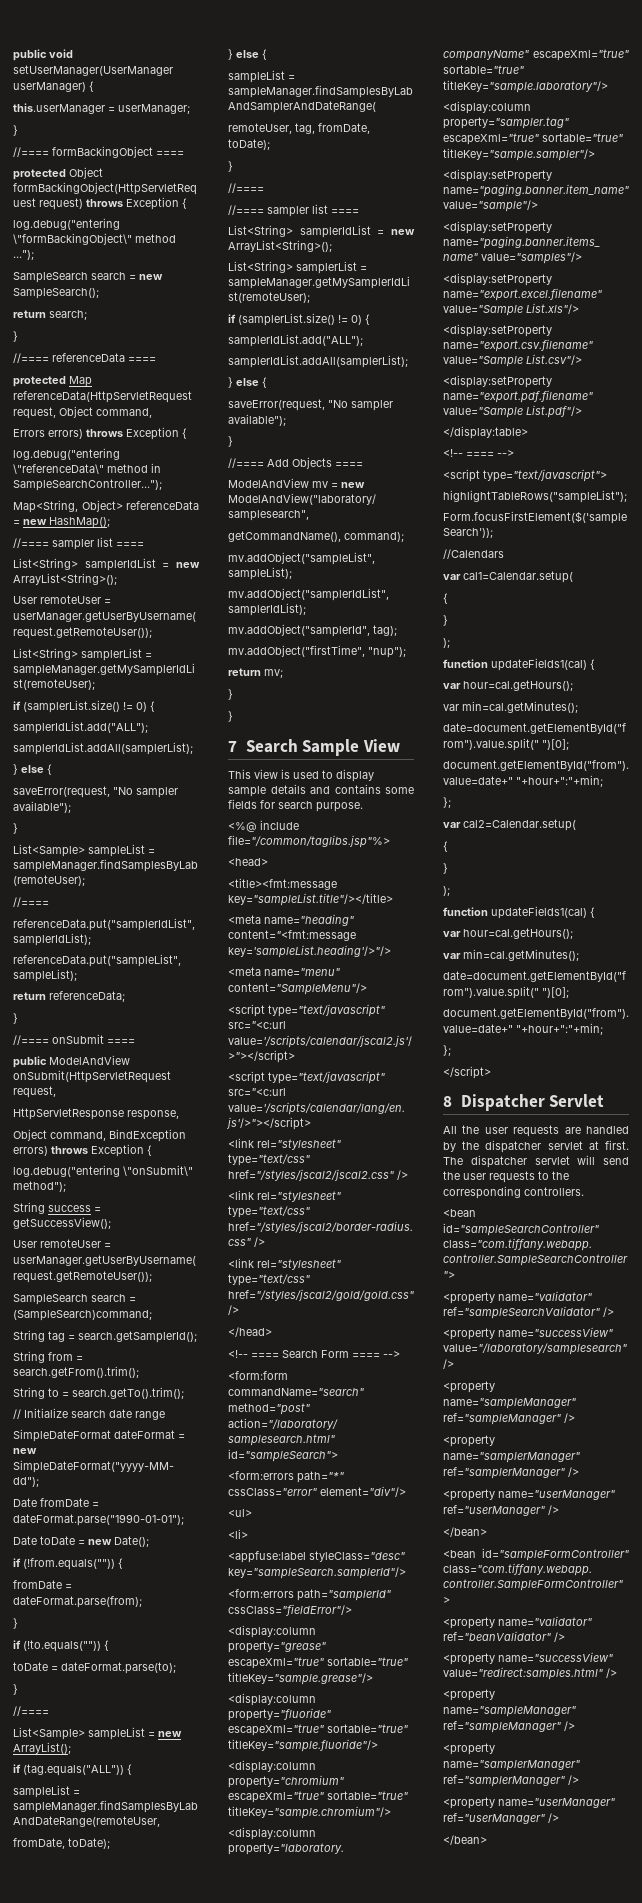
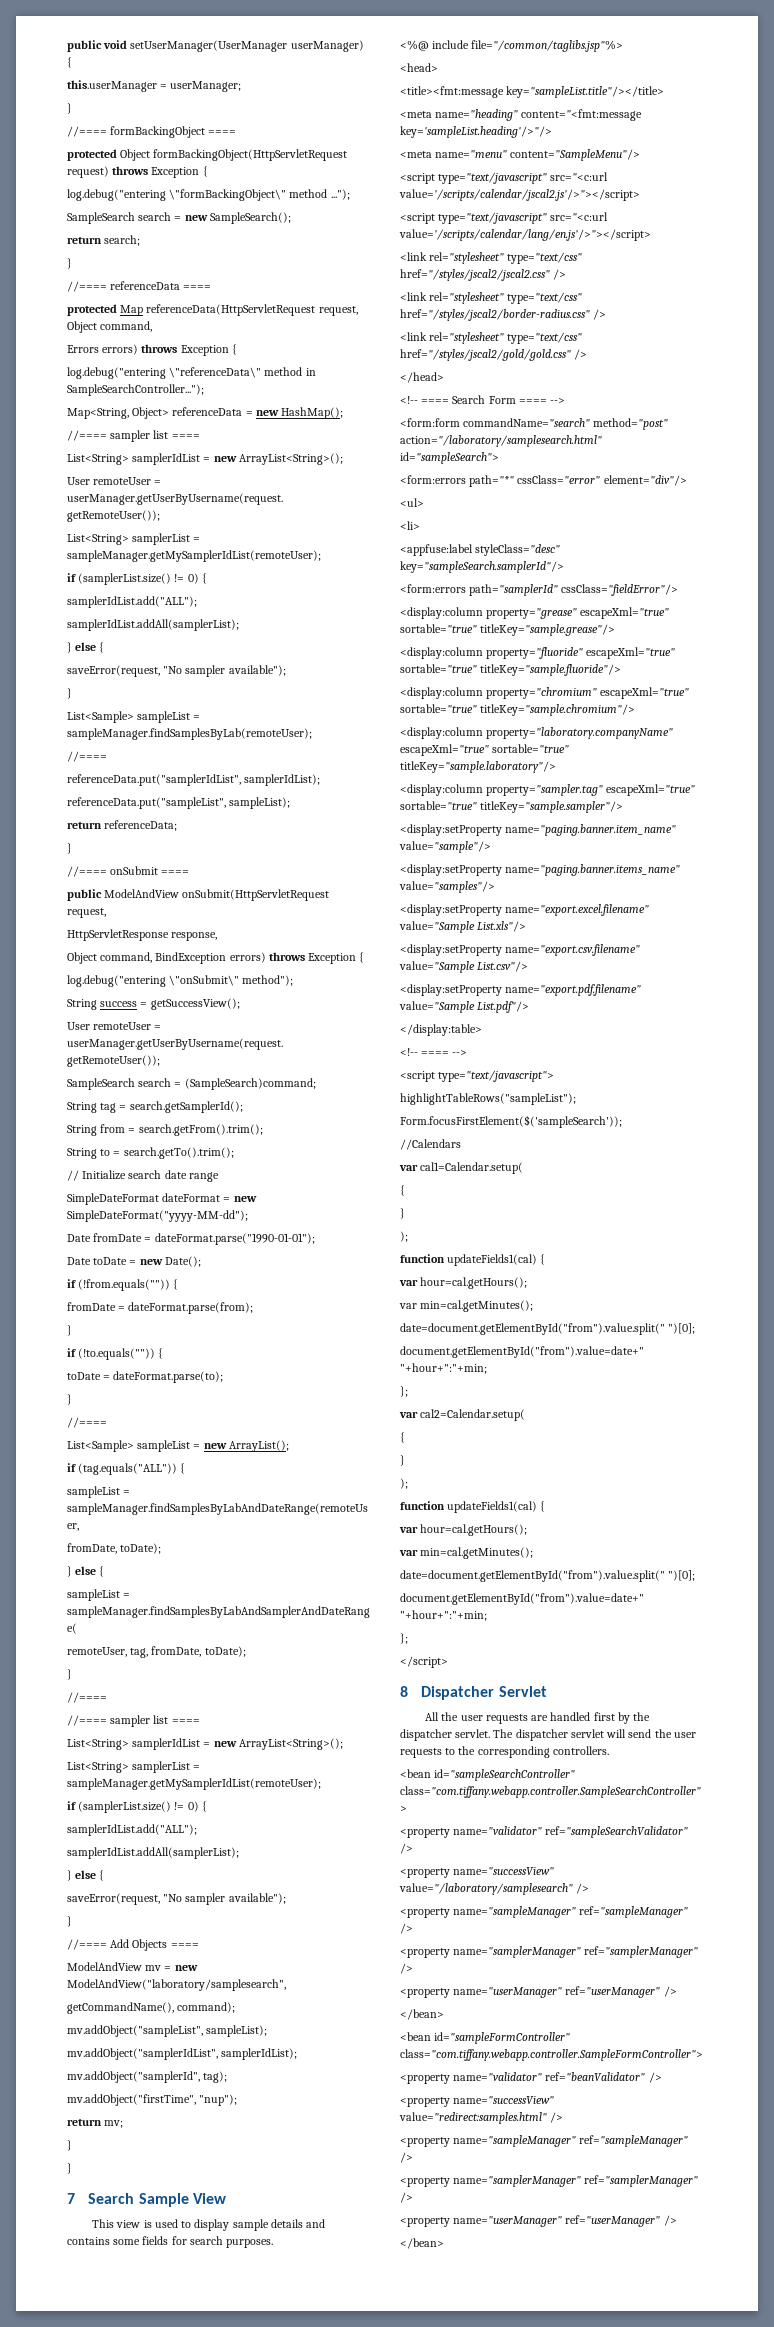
- This view is used to display sample details and contains some fields for search purpose.
+ This view is used to display sample details and contains some fields for search purposes.
- All the user requests are handled by the dispatcher servlet at first.
+ All the user requests are handled first by the dispatcher servlet.

